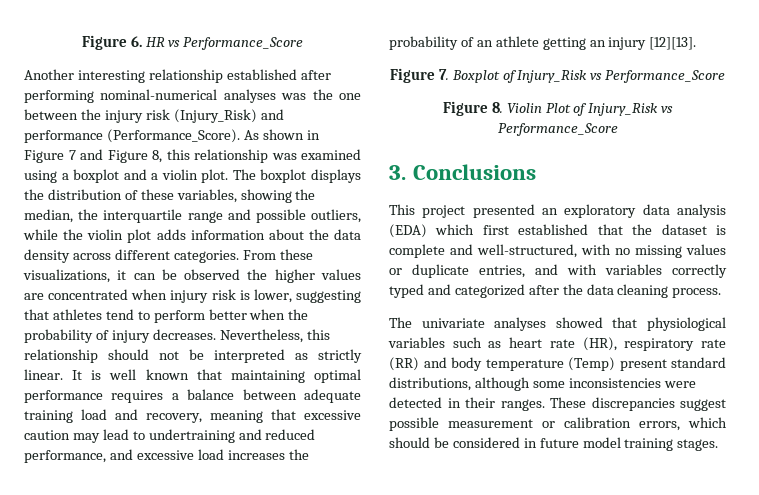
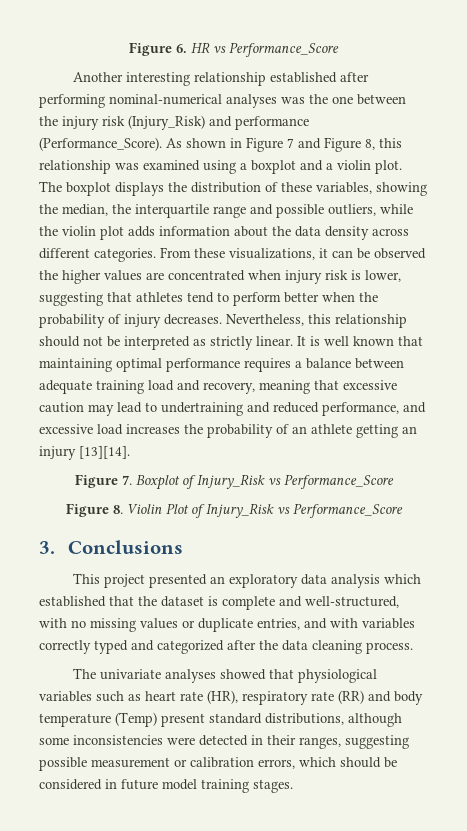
- It is well known that maintaining optimal performance requires a balance between adequate training load and recovery, meaning that excessive caution may lead to undertraining and reduced performance, and excessive load increases the probability of an athlete getting an injury [12][13].
+ It is well known that maintaining optimal performance requires a balance between adequate training load and recovery, meaning that excessive caution may lead to undertraining and reduced performance, and excessive load increases the probability of an athlete getting an injury [13][14].
- This project presented an exploratory data analysis (EDA) which first established that the dataset is complete and well-structured, with no missing values or duplicate entries, and with variables correctly typed and categorized after the data cleaning process.
+ This project presented an exploratory data analysis which established that the dataset is complete and well-structured, with no missing values or duplicate entries, and with variables correctly typed and categorized after the data cleaning process.
- The univariate analyses showed that physiological variables such as heart rate (HR), respiratory rate (RR) and body temperature (Temp) present standard distributions, although some inconsistencies were detected in their ranges. These discrepancies suggest possible measurement or calibration errors, which should be considered in future model training stages.
+ The univariate analyses showed that physiological variables such as heart rate (HR), respiratory rate (RR) and body temperature (Temp) present standard distributions, although some inconsistencies were detected in their ranges, suggesting possible measurement or calibration errors, which should be considered in future model training stages.

